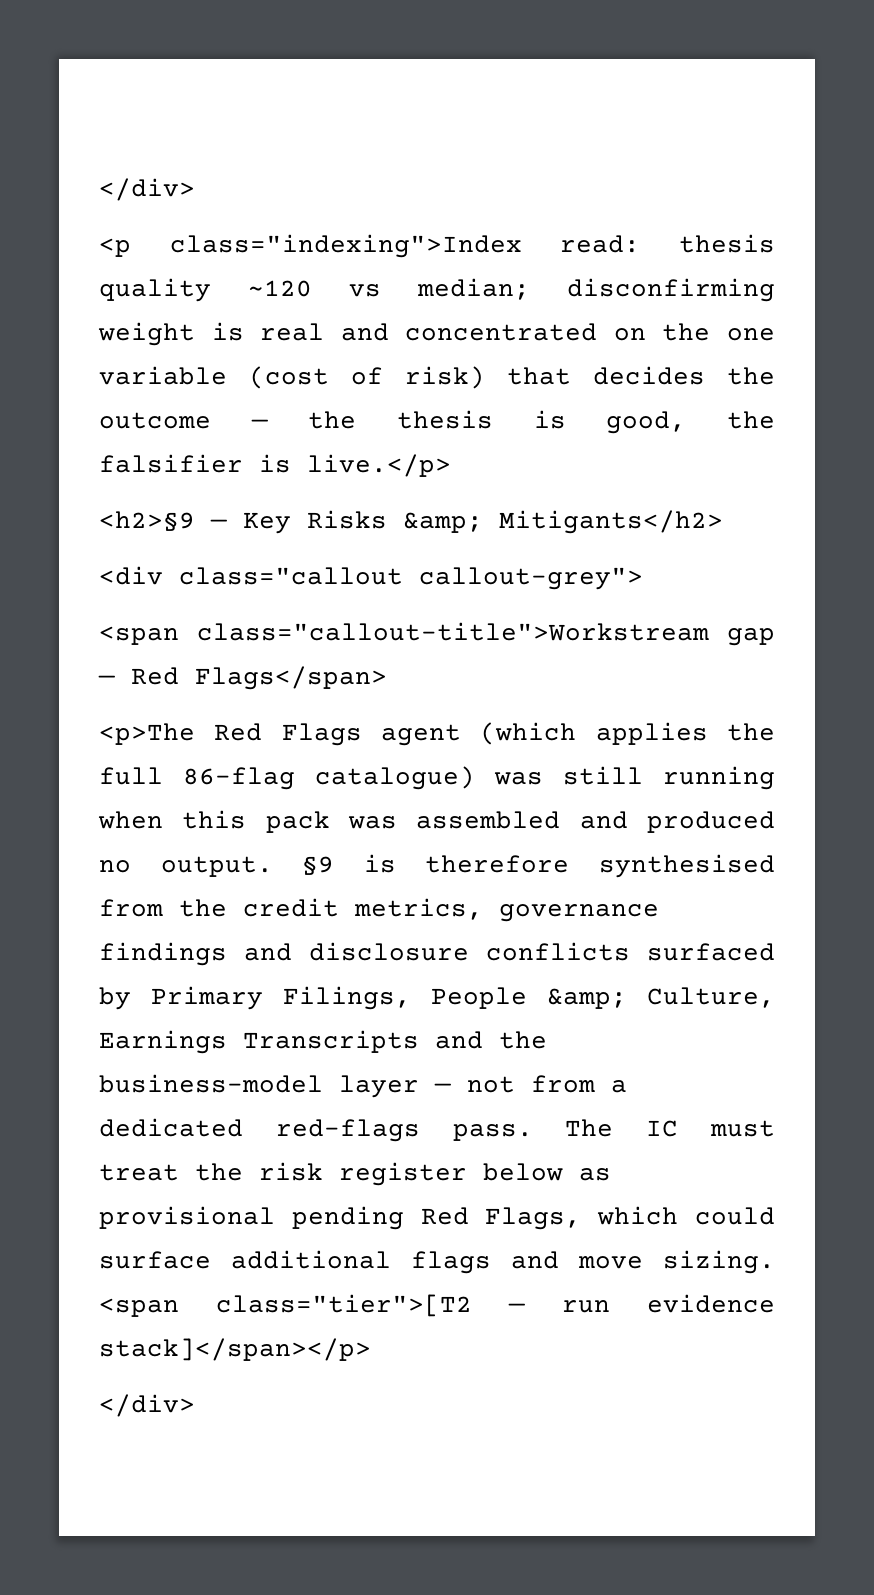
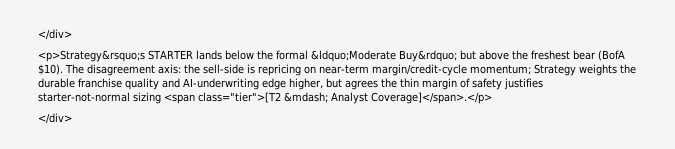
- <p class="indexing">Index read: thesis quality ~120 vs median; disconfirming weight is real and concentrated on the one variable (cost of risk) that decides the outcome — the thesis is good, the falsifier is live.</p>
- <h2>§9 — Key Risks &amp; Mitigants</h2>
- <div class="callout callout-grey">
- <span class="callout-title">Workstream gap — Red Flags</span>
- <p>The Red Flags agent (which applies the full 86-flag catalogue) was still running when this pack was assembled and produced no output. §9 is therefore synthesised from the credit metrics, governance findings and disclosure conflicts surfaced by Primary Filings, People &amp; Culture, Earnings Transcripts and the business-model layer — not from a dedicated red-flags pass. The IC must treat the risk register below as provisional pending Red Flags, which could surface additional flags and move sizing. <span class="tier">[T2 — run evidence stack]</span></p>
+ <p>Strategy&rsquo;s STARTER lands below the formal &ldquo;Moderate Buy&rdquo; but above the freshest bear (BofA $10). The disagreement axis: the sell-side is repricing on near-term margin/credit-cycle momentum; Strategy weights the durable franchise quality and AI-underwriting edge higher, but agrees the thin margin of safety justifies starter-not-normal sizing <span class="tier">[T2 &mdash; Analyst Coverage]</span>.</p>

